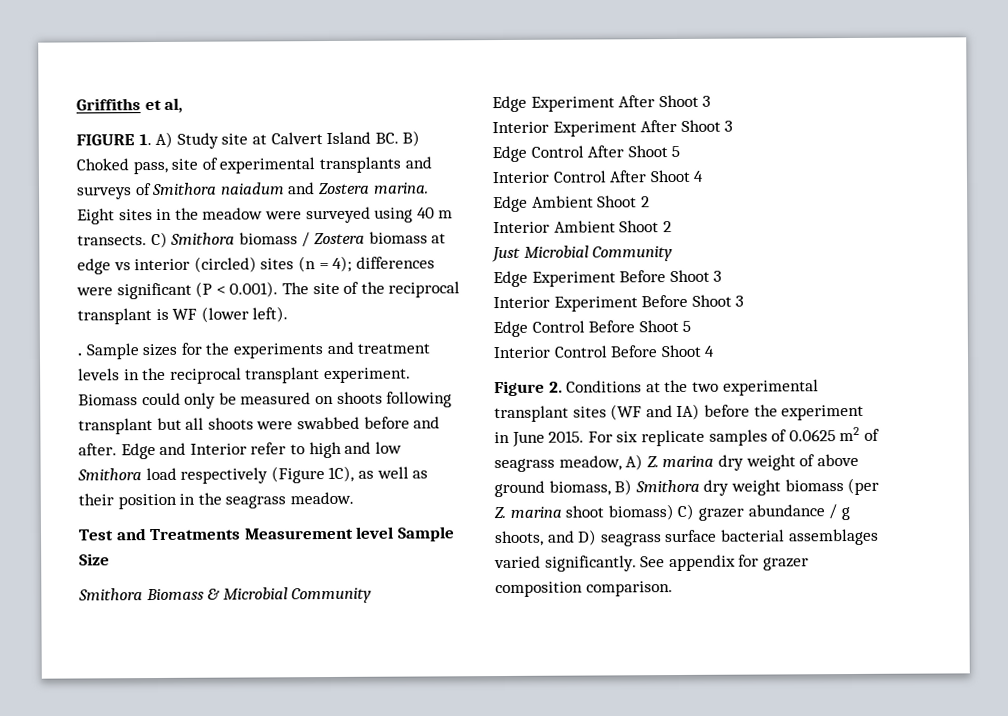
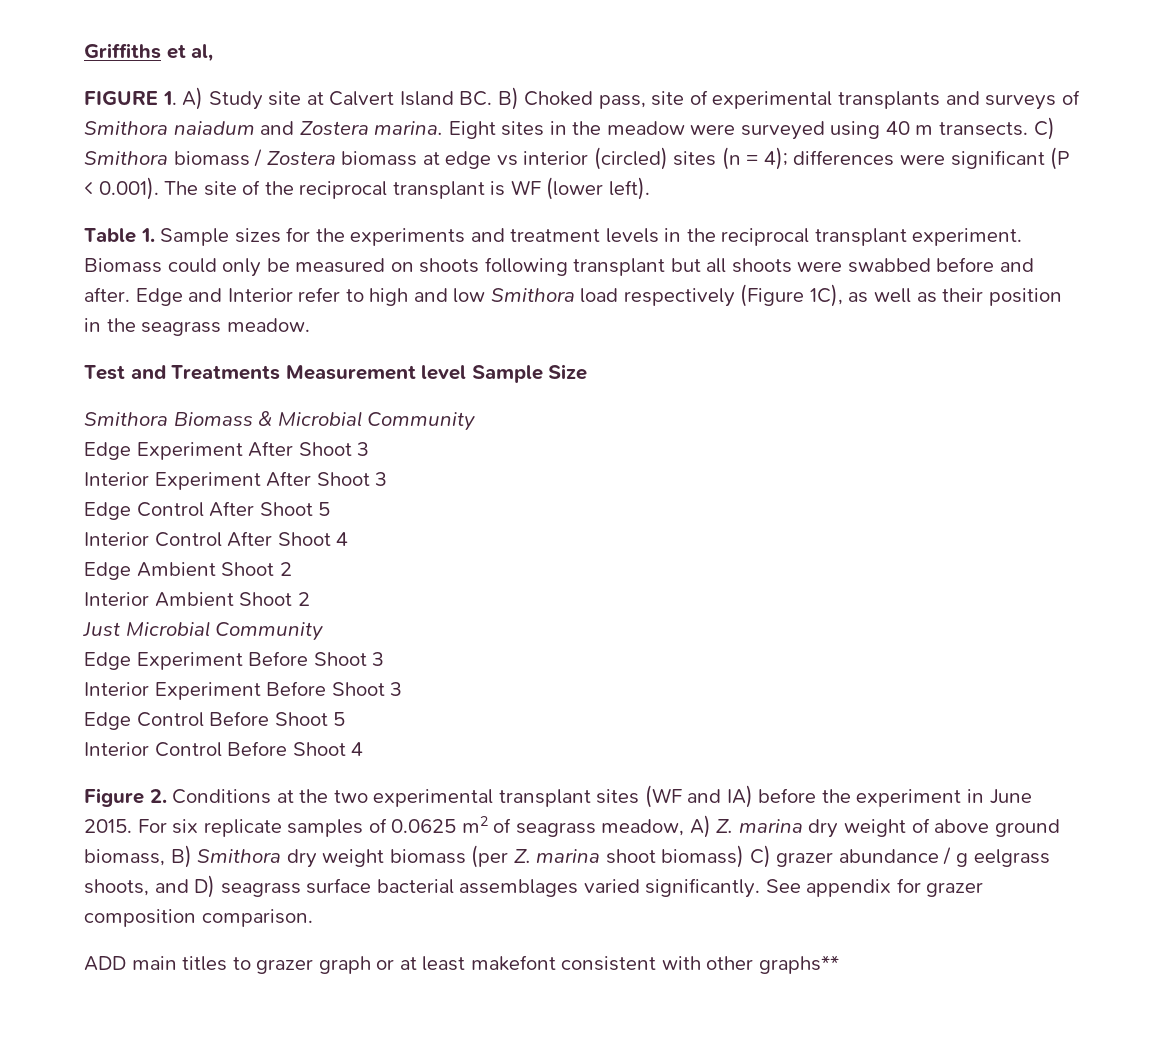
- . Sample sizes for the experiments and treatment levels in the reciprocal transplant experiment.
+ Table 1. Sample sizes for the experiments and treatment levels in the reciprocal transplant experiment.
- For six replicate samples of 0.0625 m2 of seagrass meadow, A) Z. marina dry weight of above ground biomass, B) Smithora dry weight biomass (per Z. marina shoot biomass) C) grazer abundance / g shoots, and D) seagrass surface bacterial assemblages varied significantly.
+ For six replicate samples of 0.0625 m2 of seagrass meadow, A) Z. marina dry weight of above ground biomass, B) Smithora dry weight biomass (per Z. marina shoot biomass) C) grazer abundance / g eelgrass shoots, and D) seagrass surface bacterial assemblages varied significantly.
+ ADD main titles to grazer graph or at least makefont consistent with other graphs**

